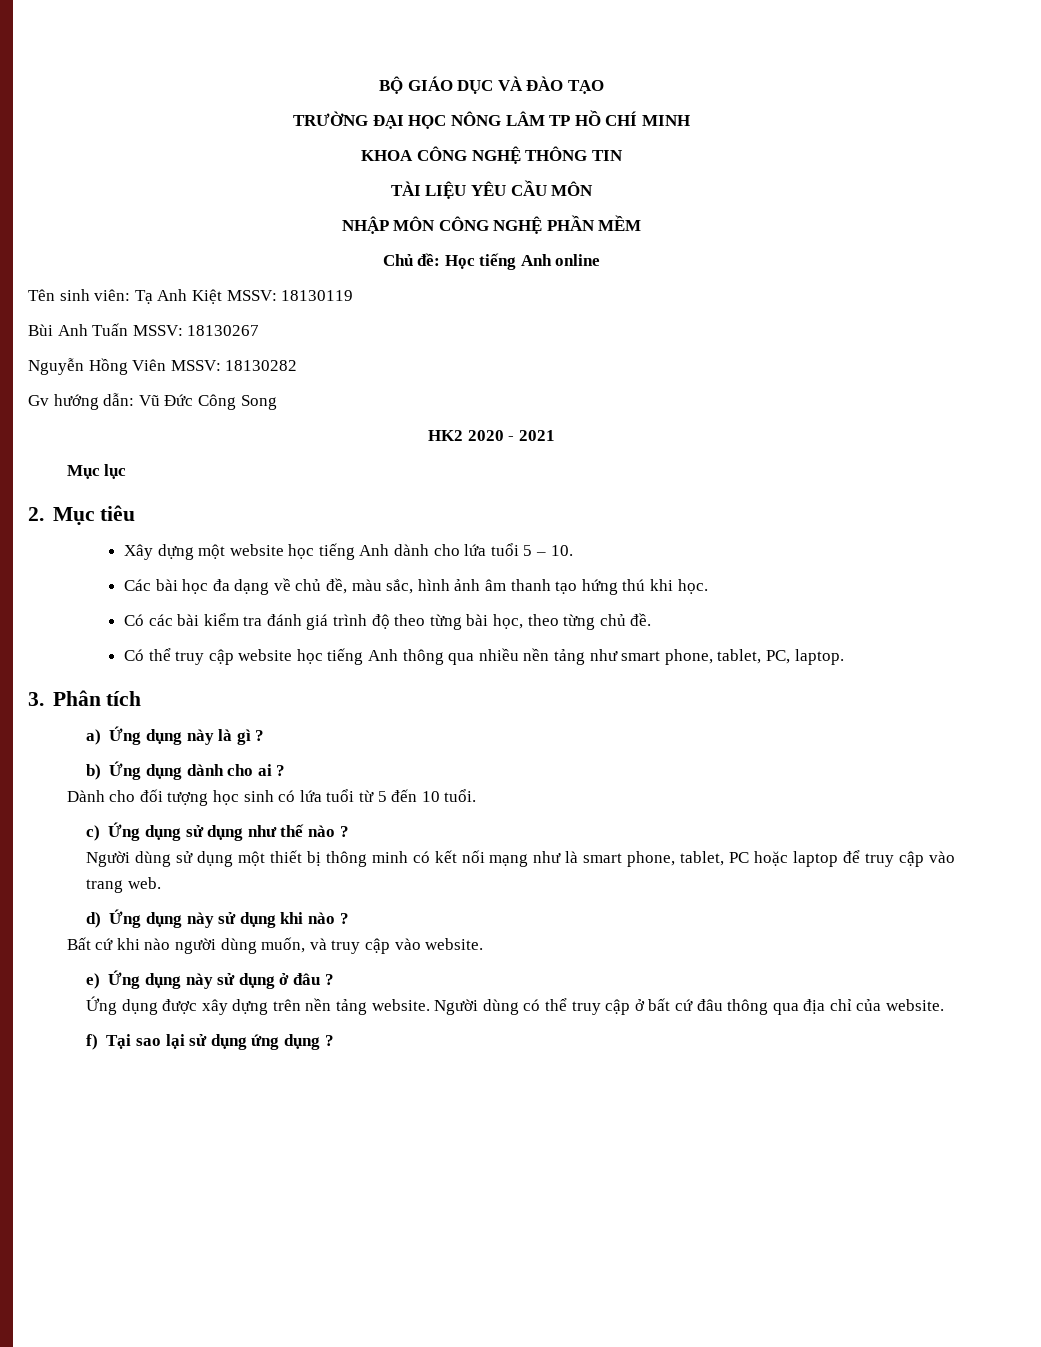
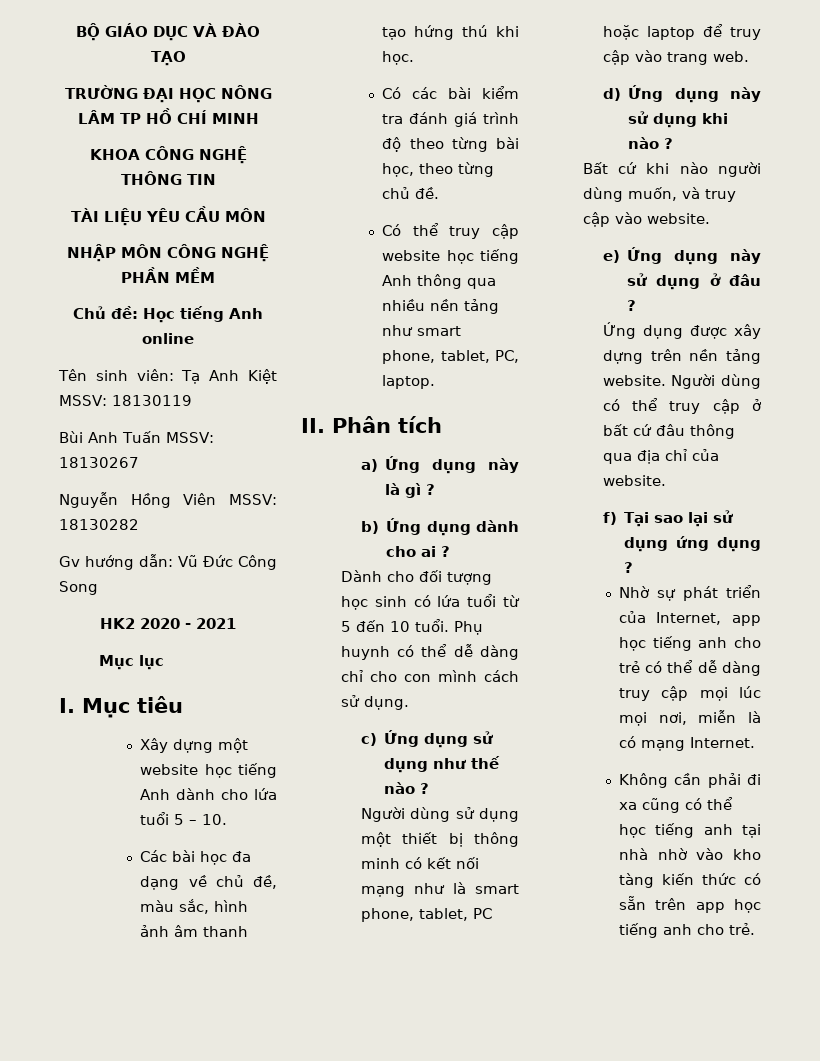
- 2. Mục tiêu
+ I. Mục tiêu
- 3. Phân tích
+ II. Phân tích
+ Phụ huynh có thể dễ dàng chỉ cho con mình cách sử dụng.
+ Nhờ sự phát triển của Internet, app học tiếng anh cho trẻ có thể dễ dàng truy cập mọi lúc mọi nơi, miễn là có mạng Internet.
+ Không cần phải đi xa cũng có thể học tiếng anh tại nhà nhờ vào kho tàng kiến thức có sẵn trên app học tiếng anh cho trẻ.

